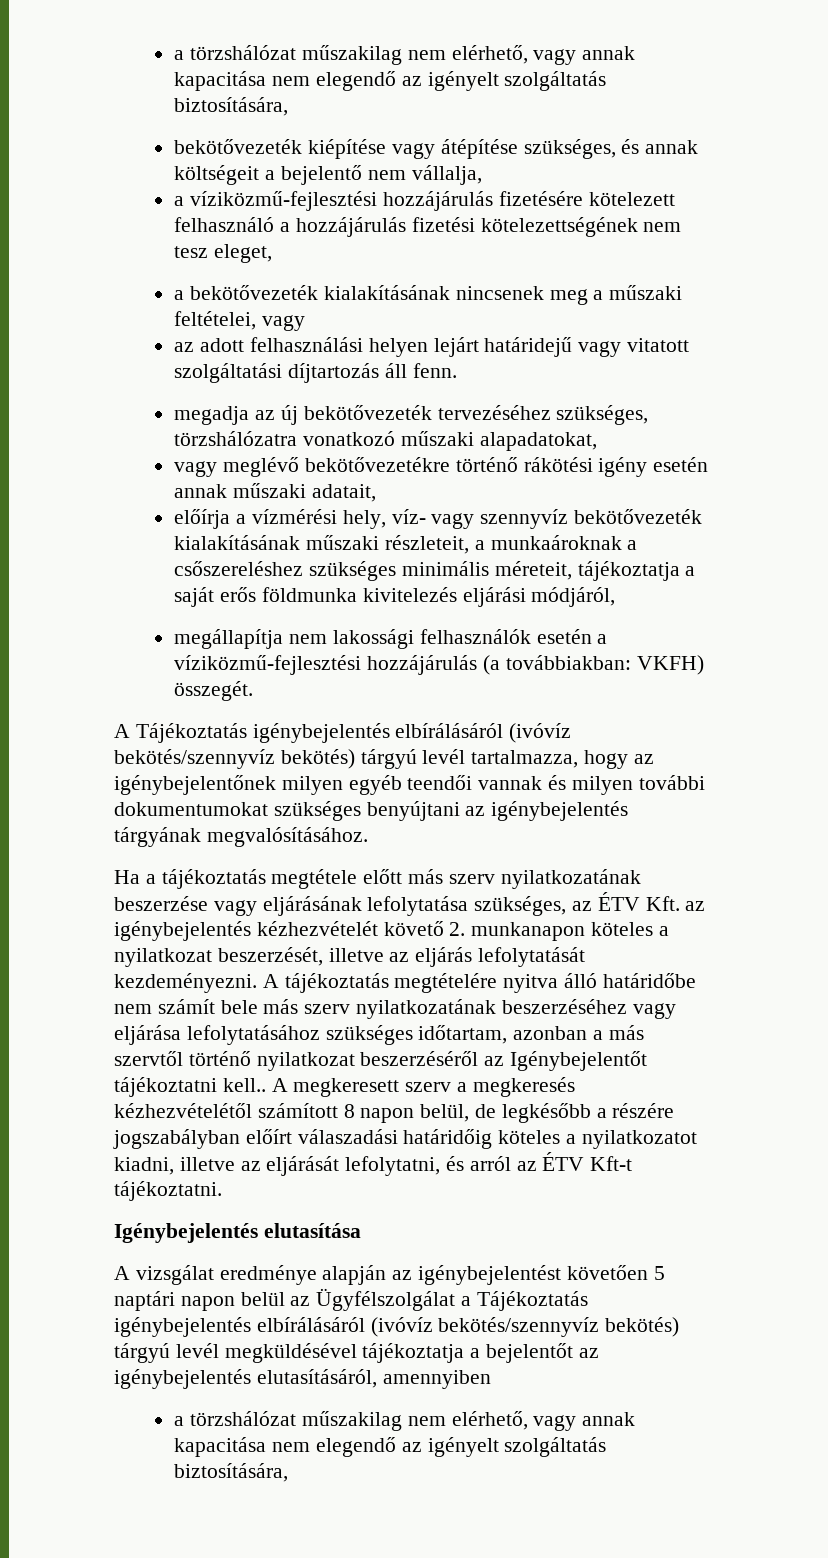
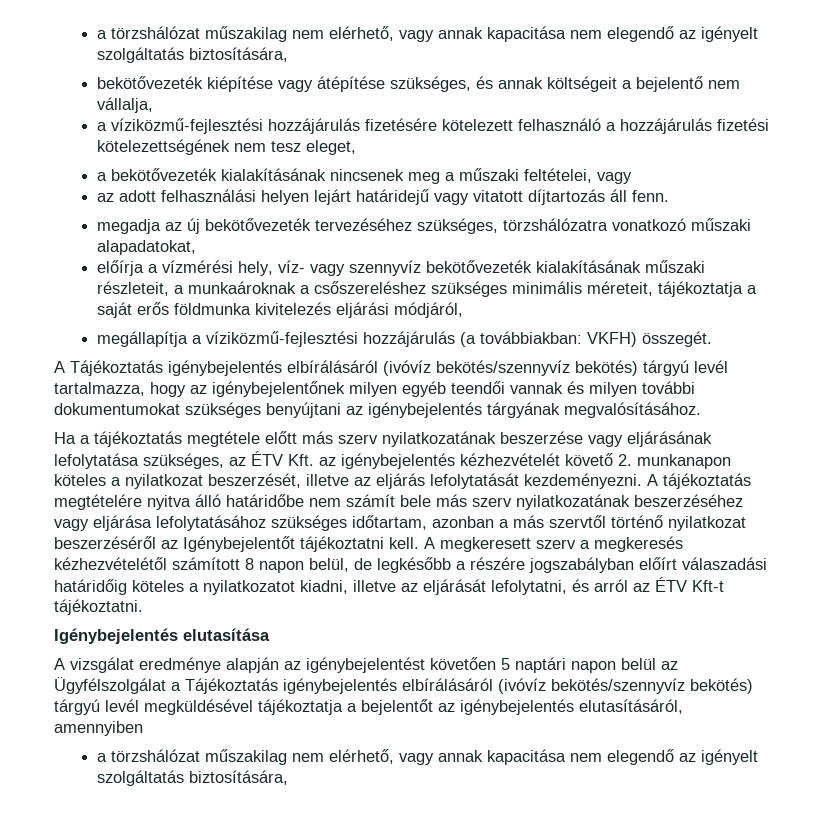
- az adott felhasználási helyen lejárt határidejű vagy vitatott szolgáltatási díjtartozás áll fenn.
+ az adott felhasználási helyen lejárt határidejű vagy vitatott díjtartozás áll fenn.
- vagy meglévő bekötővezetékre történő rákötési igény esetén annak műszaki adatait,
- megállapítja nem lakossági felhasználók esetén a víziközmű-fejlesztési hozzájárulás (a továbbiakban: VKFH) összegét.
+ megállapítja a víziközmű-fejlesztési hozzájárulás (a továbbiakban: VKFH) összegét.
- A tájékoztatás megtételére nyitva álló határidőbe nem számít bele más szerv nyilatkozatának beszerzéséhez vagy eljárása lefolytatásához szükséges időtartam, azonban a más szervtől történő nyilatkozat beszerzéséről az Igénybejelentőt tájékoztatni kell..
+ A tájékoztatás megtételére nyitva álló határidőbe nem számít bele más szerv nyilatkozatának beszerzéséhez vagy eljárása lefolytatásához szükséges időtartam, azonban a más szervtől történő nyilatkozat beszerzéséről az Igénybejelentőt tájékoztatni kell.

